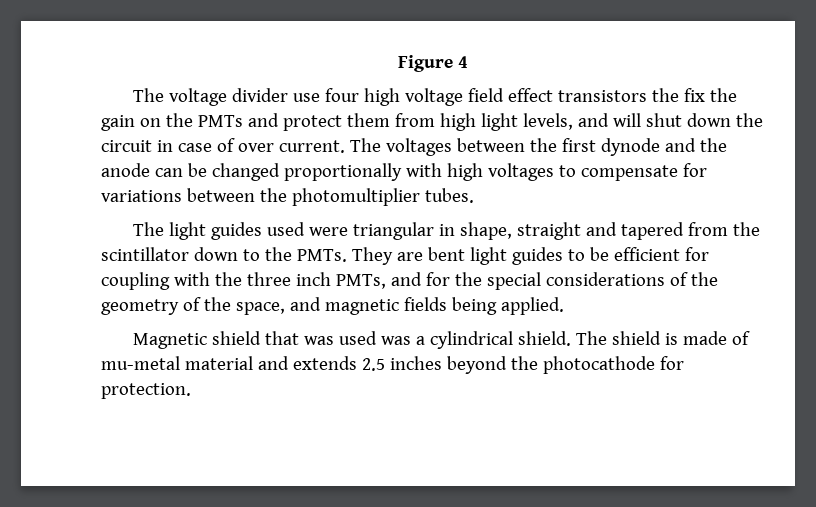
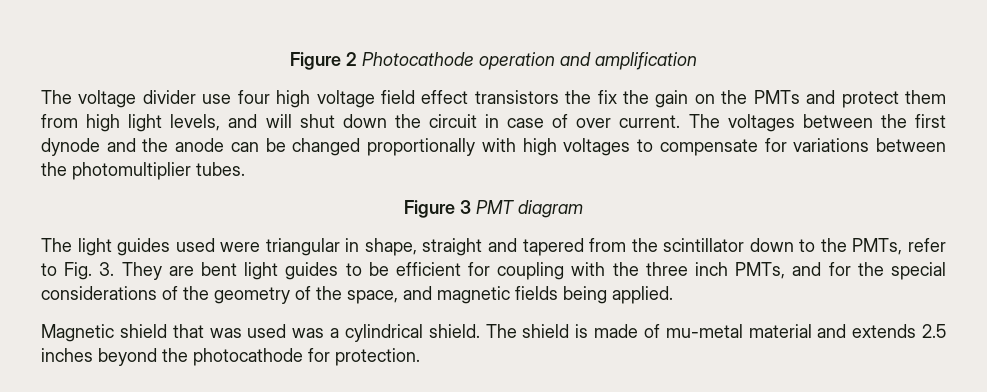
- Figure 4
+ Figure 2 Photocathode operation and amplification
+ Figure 3 PMT diagram
- The light guides used were triangular in shape, straight and tapered from the scintillator down to the PMTs. They are bent light guides to be efficient for coupling with the three inch PMTs, and for the special considerations of the geometry of the space, and magnetic fields being applied.
+ The light guides used were triangular in shape, straight and tapered from the scintillator down to the PMTs, refer to Fig. 3. They are bent light guides to be efficient for coupling with the three inch PMTs, and for the special considerations of the geometry of the space, and magnetic fields being applied.

